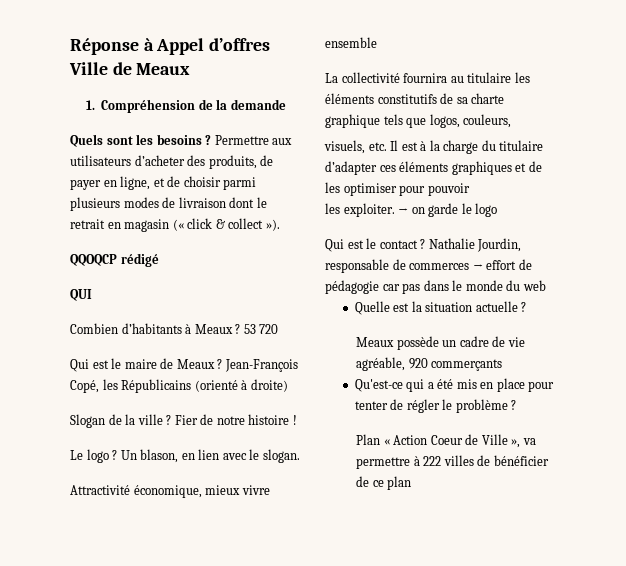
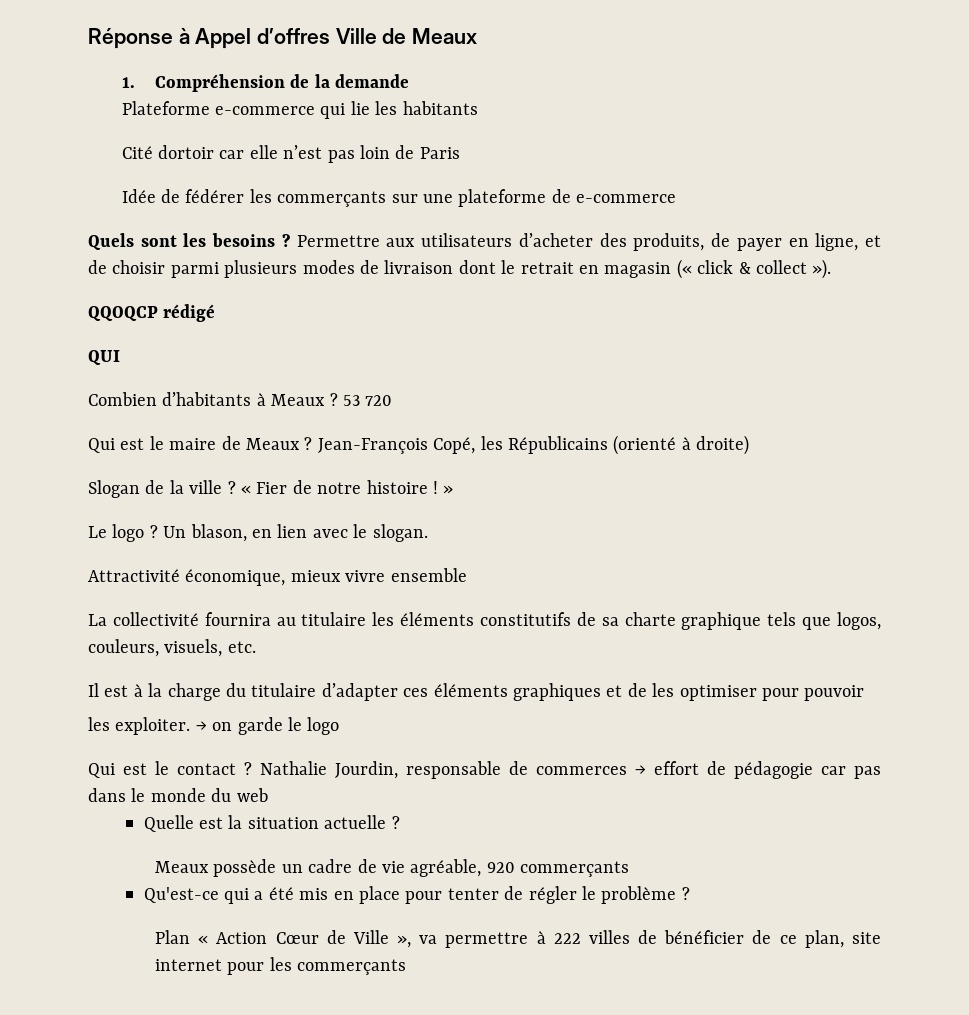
+ Plateforme e-commerce qui lie les habitants
+ Cité dortoir car elle n’est pas loin de Paris
+ Idée de fédérer les commerçants sur une plateforme de e-commerce
- Fier de notre histoire !
+ « Fier de notre histoire ! »
- La collectivité fournira au titulaire les éléments constitutifs de sa charte graphique tels que logos, couleurs,
- visuels, etc. Il est à la charge du titulaire d’adapter ces éléments graphiques et de les optimiser pour pouvoir
+ La collectivité fournira au titulaire les éléments constitutifs de sa charte graphique tels que logos, couleurs, visuels, etc.
+ Il est à la charge du titulaire d’adapter ces éléments graphiques et de les optimiser pour pouvoir
- Plan « Action Coeur de Ville », va permettre à 222 villes de bénéficier de ce plan
+ Plan « Action Cœur de Ville », va permettre à 222 villes de bénéficier de ce plan, site internet pour les commerçants

